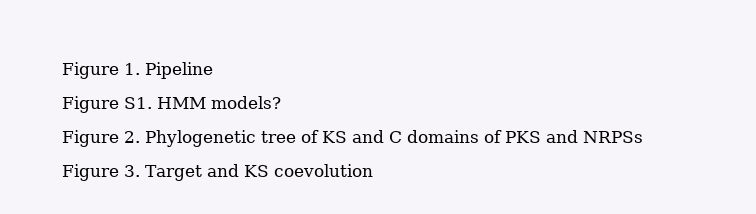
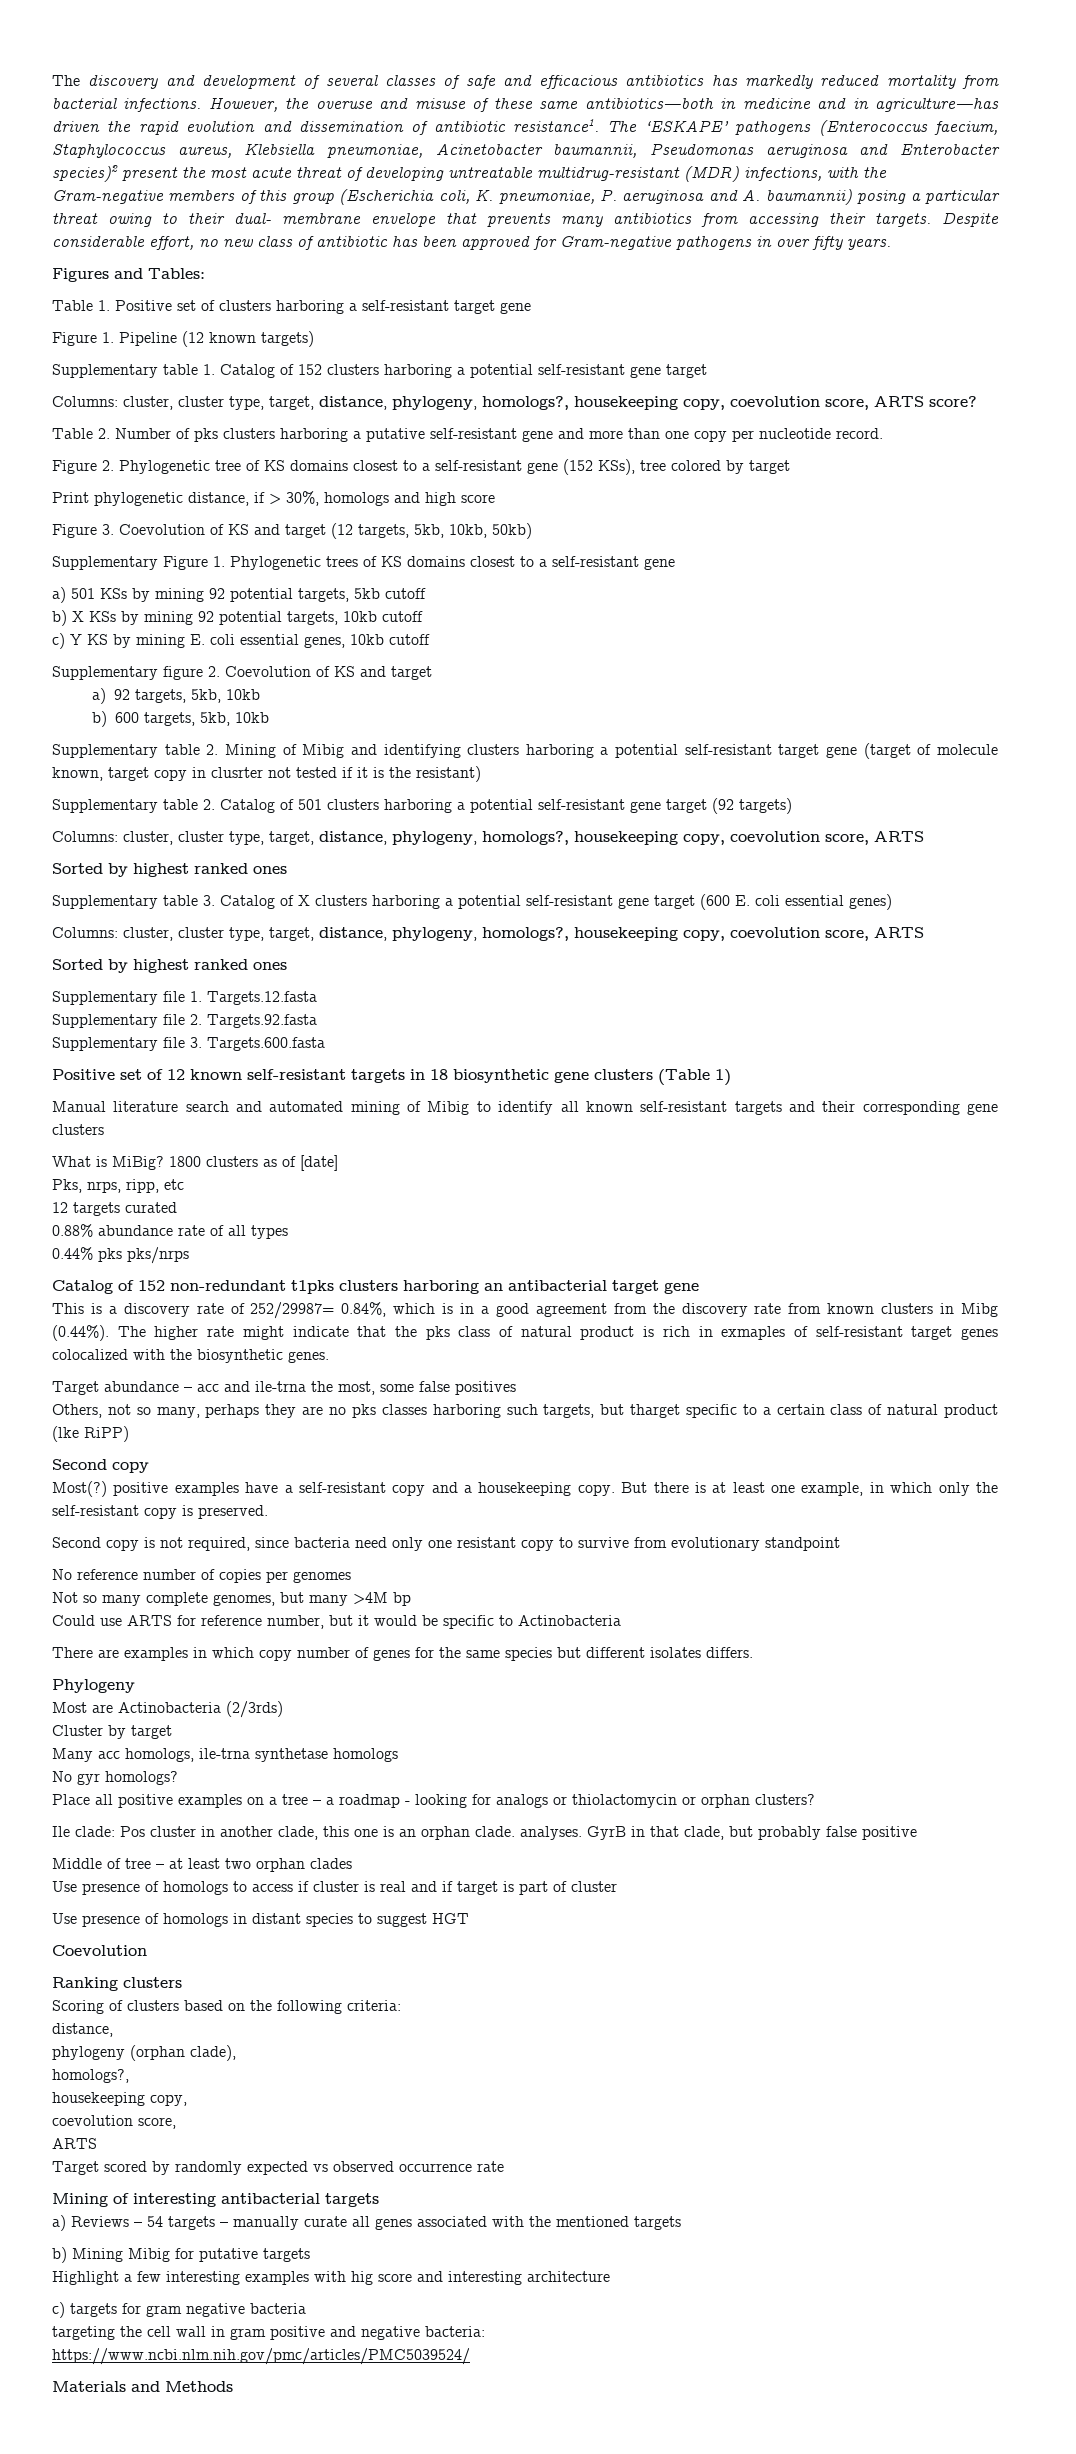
- Figure 1. Pipeline
- Figure S1. HMM models?
+ The discovery and development of several classes of safe and efficacious antibiotics has markedly reduced mortality from bacterial infections. However, the overuse and misuse of these same antibiotics—both in medicine and in agriculture—has driven the rapid evolution and dissemination of antibiotic resistance1. The ‘ESKAPE’ pathogens (Enterococcus faecium, Staphylococcus aureus, Klebsiella pneumoniae, Acinetobacter baumannii, Pseudomonas aeruginosa and Enterobacter species)2 present the most acute threat of developing untreatable multidrug-resistant (MDR) infections, with the Gram-negative members of this group (Escherichia coli, K. pneumoniae, P. aeruginosa and A. baumannii) posing a particular threat owing to their dual- membrane envelope that prevents many antibiotics from accessing their targets. Despite considerable effort, no new class of antibiotic has been approved for Gram-negative pathogens in over fifty years.
+ Figures and Tables:
+ Table 1. Positive set of clusters harboring a self-resistant target gene
+ Figure 1. Pipeline (12 known targets)
+ Supplementary table 1. Catalog of 152 clusters harboring a potential self-resistant gene target
+ Columns: cluster, cluster type, target, distance, phylogeny, homologs?, housekeeping copy, coevolution score, ARTS score?
+ Table 2. Number of pks clusters harboring a putative self-resistant gene and more than one copy per nucleotide record.
- Figure 2. Phylogenetic tree of KS and C domains of PKS and NRPSs
- Figure 3. Target and KS coevolution
+ Figure 2. Phylogenetic tree of KS domains closest to a self-resistant gene (152 KSs), tree colored by target
+ Print phylogenetic distance, if > 30%, homologs and high score
+ Figure 3. Coevolution of KS and target (12 targets, 5kb, 10kb, 50kb)
+ Supplementary Figure 1. Phylogenetic trees of KS domains closest to a self-resistant gene
+ a) 501 KSs by mining 92 potential targets, 5kb cutoff
+ b) X KSs by mining 92 potential targets, 10kb cutoff
+ c) Y KS by mining E. coli essential genes, 10kb cutoff
+ Supplementary figure 2. Coevolution of KS and target
+ a) 92 targets, 5kb, 10kb
+ b) 600 targets, 5kb, 10kb
+ Supplementary table 2. Mining of Mibig and identifying clusters harboring a potential self-resistant target gene (target of molecule known, target copy in clusrter not tested if it is the resistant)
+ Supplementary table 2. Catalog of 501 clusters harboring a potential self-resistant gene target (92 targets)
+ Columns: cluster, cluster type, target, distance, phylogeny, homologs?, housekeeping copy, coevolution score, ARTS
+ Sorted by highest ranked ones
+ Supplementary table 3. Catalog of X clusters harboring a potential self-resistant gene target (600 E. coli essential genes)
+ Columns: cluster, cluster type, target, distance, phylogeny, homologs?, housekeeping copy, coevolution score, ARTS
+ Sorted by highest ranked ones
+ Supplementary file 1. Targets.12.fasta
+ Supplementary file 2. Targets.92.fasta
+ Supplementary file 3. Targets.600.fasta
+ Positive set of 12 known self-resistant targets in 18 biosynthetic gene clusters (Table 1)
+ Manual literature search and automated mining of Mibig to identify all known self-resistant targets and their corresponding gene clusters
+ What is MiBig? 1800 clusters as of [date]
+ Pks, nrps, ripp, etc
+ 12 targets curated
+ 0.88% abundance rate of all types
+ 0.44% pks pks/nrps
+ Catalog of 152 non-redundant t1pks clusters harboring an antibacterial target gene
+ This is a discovery rate of 252/29987= 0.84%, which is in a good agreement from the discovery rate from known clusters in Mibg (0.44%). The higher rate might indicate that the pks class of natural product is rich in exmaples of self-resistant target genes colocalized with the biosynthetic genes.
+ Target abundance – acc and ile-trna the most, some false positives
+ Others, not so many, perhaps they are no pks classes harboring such targets, but tharget specific to a certain class of natural product (lke RiPP)
+ Second copy
+ Most(?) positive examples have a self-resistant copy and a housekeeping copy. But there is at least one example, in which only the self-resistant copy is preserved.
+ Second copy is not required, since bacteria need only one resistant copy to survive from evolutionary standpoint
+ No reference number of copies per genomes
+ Not so many complete genomes, but many >4M bp
+ Could use ARTS for reference number, but it would be specific to Actinobacteria
+ There are examples in which copy number of genes for the same species but different isolates differs.
+ Phylogeny
+ Most are Actinobacteria (2/3rds)
+ Cluster by target
+ Many acc homologs, ile-trna synthetase homologs
+ No gyr homologs?
+ Place all positive examples on a tree – a roadmap - looking for analogs or thiolactomycin or orphan clusters?
+ Ile clade: Pos cluster in another clade, this one is an orphan clade. analyses. GyrB in that clade, but probably false positive
+ Middle of tree – at least two orphan clades
+ Use presence of homologs to access if cluster is real and if target is part of cluster
+ Use presence of homologs in distant species to suggest HGT
+ Coevolution
+ Ranking clusters
+ Scoring of clusters based on the following criteria:
+ distance,
+ phylogeny (orphan clade),
+ homologs?,
+ housekeeping copy,
+ coevolution score,
+ ARTS
+ Target scored by randomly expected vs observed occurrence rate
+ Mining of interesting antibacterial targets
+ a) Reviews – 54 targets – manually curate all genes associated with the mentioned targets
+ b) Mining Mibig for putative targets
+ Highlight a few interesting examples with hig score and interesting architecture
+ c) targets for gram negative bacteria
+ targeting the cell wall in gram positive and negative bacteria:
+ https://www.ncbi.nlm.nih.gov/pmc/articles/PMC5039524/
+ Materials and Methods

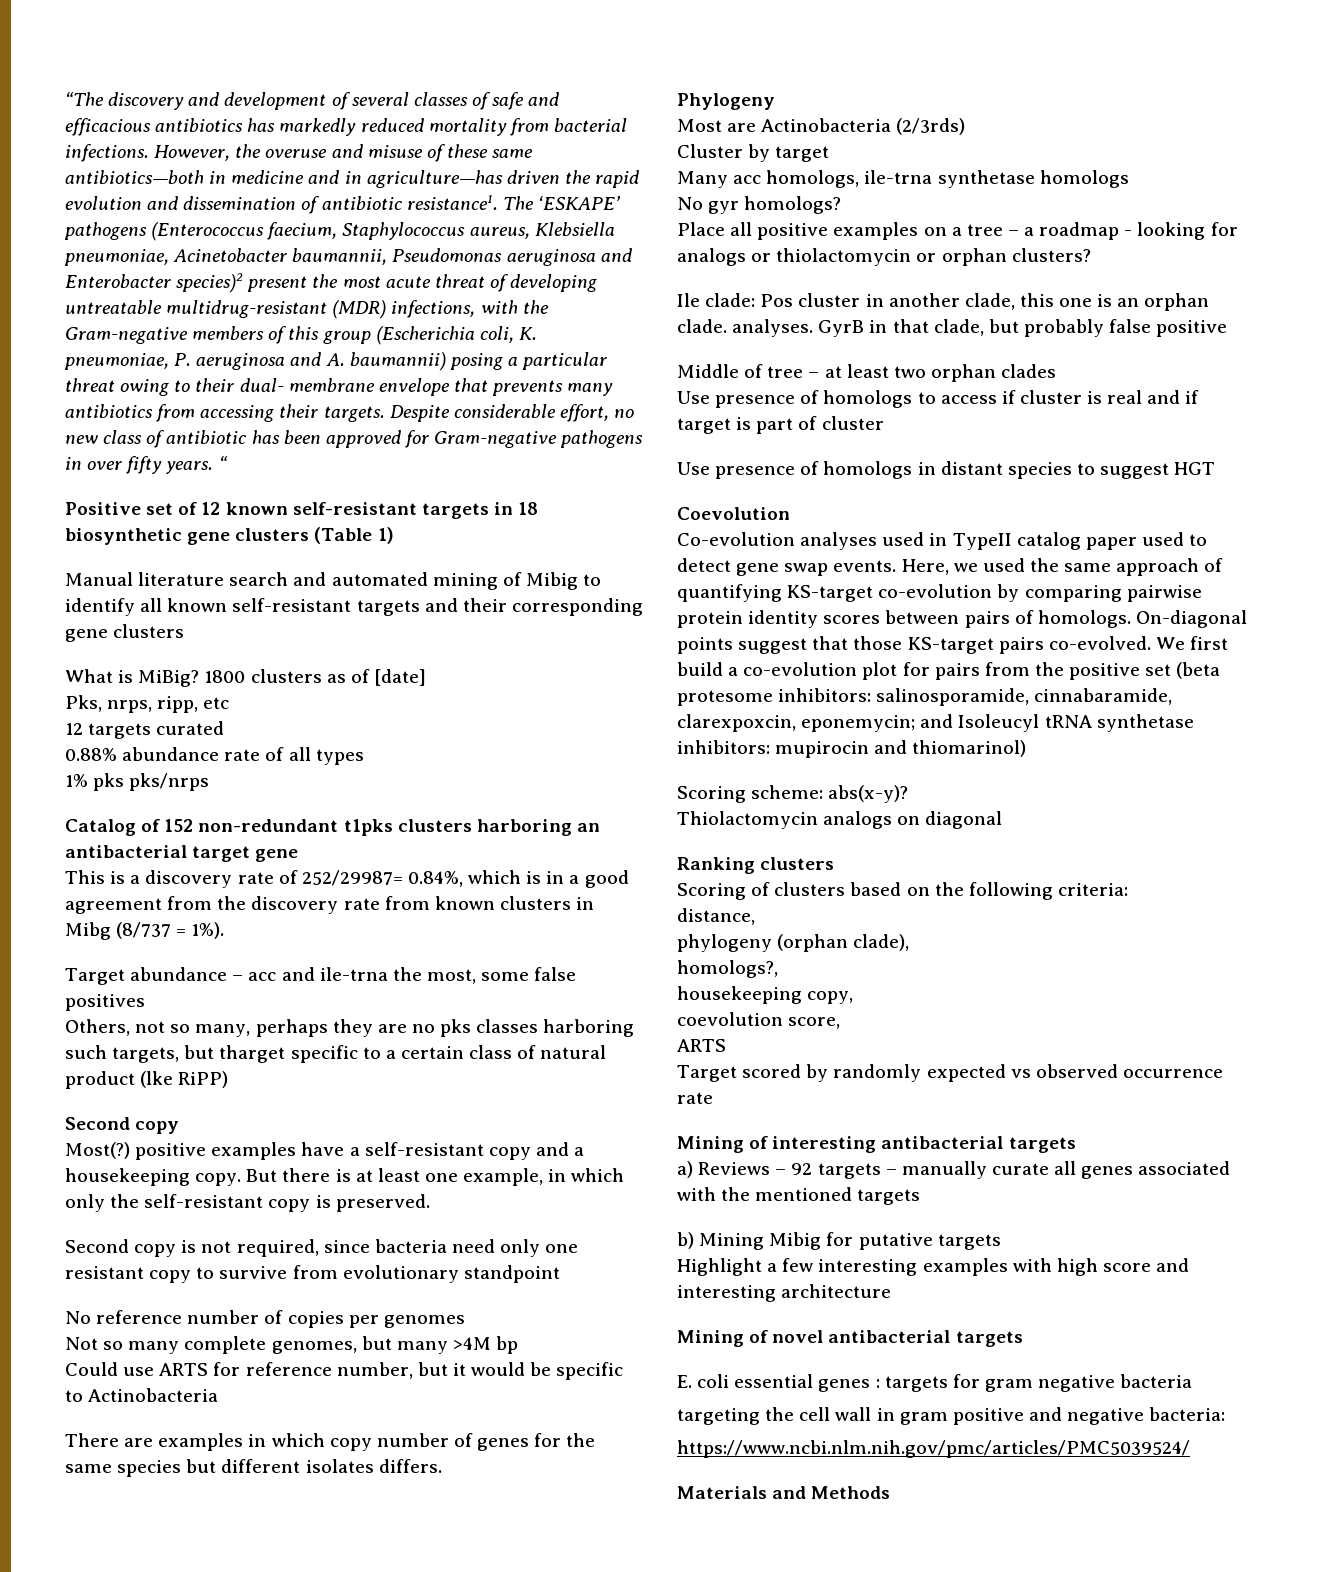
- The discovery and development of several classes of safe and efficacious antibiotics has markedly reduced mortality from bacterial infections.
+ “The discovery and development of several classes of safe and efficacious antibiotics has markedly reduced mortality from bacterial infections.
- Despite considerable effort, no new class of antibiotic has been approved for Gram-negative pathogens in over fifty years.
- Figures and Tables:
- Table 1. Positive set of clusters harboring a self-resistant target gene
- Figure 1. Pipeline (12 known targets)
- Supplementary table 1. Catalog of 152 clusters harboring a potential self-resistant gene target
- Columns: cluster, cluster type, target, distance, phylogeny, homologs?, housekeeping copy, coevolution score, ARTS score?
- Table 2. Number of pks clusters harboring a putative self-resistant gene and more than one copy per nucleotide record.
- Figure 2. Phylogenetic tree of KS domains closest to a self-resistant gene (152 KSs), tree colored by target
- Print phylogenetic distance, if > 30%, homologs and high score
- Figure 3. Coevolution of KS and target (12 targets, 5kb, 10kb, 50kb)
- Supplementary Figure 1. Phylogenetic trees of KS domains closest to a self-resistant gene
- a) 501 KSs by mining 92 potential targets, 5kb cutoff
- b) X KSs by mining 92 potential targets, 10kb cutoff
- c) Y KS by mining E. coli essential genes, 10kb cutoff
- Supplementary figure 2. Coevolution of KS and target
- a) 92 targets, 5kb, 10kb
- b) 600 targets, 5kb, 10kb
- Supplementary table 2. Mining of Mibig and identifying clusters harboring a potential self-resistant target gene (target of molecule known, target copy in clusrter not tested if it is the resistant)
- Supplementary table 2. Catalog of 501 clusters harboring a potential self-resistant gene target (92 targets)
- Columns: cluster, cluster type, target, distance, phylogeny, homologs?, housekeeping copy, coevolution score, ARTS
- Sorted by highest ranked ones
- Supplementary table 3. Catalog of X clusters harboring a potential self-resistant gene target (600 E. coli essential genes)
- Columns: cluster, cluster type, target, distance, phylogeny, homologs?, housekeeping copy, coevolution score, ARTS
- Sorted by highest ranked ones
- Supplementary file 1. Targets.12.fasta
- Supplementary file 2. Targets.92.fasta
- Supplementary file 3. Targets.600.fasta
+ Despite considerable effort, no new class of antibiotic has been approved for Gram-negative pathogens in over fifty years. “
- 0.44% pks pks/nrps
+ 1% pks pks/nrps
- This is a discovery rate of 252/29987= 0.84%, which is in a good agreement from the discovery rate from known clusters in Mibg (0.44%). The higher rate might indicate that the pks class of natural product is rich in exmaples of self-resistant target genes colocalized with the biosynthetic genes.
+ This is a discovery rate of 252/29987= 0.84%, which is in a good agreement from the discovery rate from known clusters in Mibg (8/737 = 1%).
+ Co-evolution analyses used in TypeII catalog paper used to detect gene swap events. Here, we used the same approach of quantifying KS-target co-evolution by comparing pairwise protein identity scores between pairs of homologs. On-diagonal points suggest that those KS-target pairs co-evolved. We first build a co-evolution plot for pairs from the positive set (beta protesome inhibitors: salinosporamide, cinnabaramide, clarexpoxcin, eponemycin; and Isoleucyl tRNA synthetase inhibitors: mupirocin and thiomarinol)
+ Scoring scheme: abs(x-y)?
+ Thiolactomycin analogs on diagonal
- a) Reviews – 54 targets – manually curate all genes associated with the mentioned targets
+ a) Reviews – 92 targets – manually curate all genes associated with the mentioned targets
- Highlight a few interesting examples with hig score and interesting architecture
+ Highlight a few interesting examples with high score and interesting architecture
- c) targets for gram negative bacteria
+ Mining of novel antibacterial targets
+ E. coli essential genes : targets for gram negative bacteria

